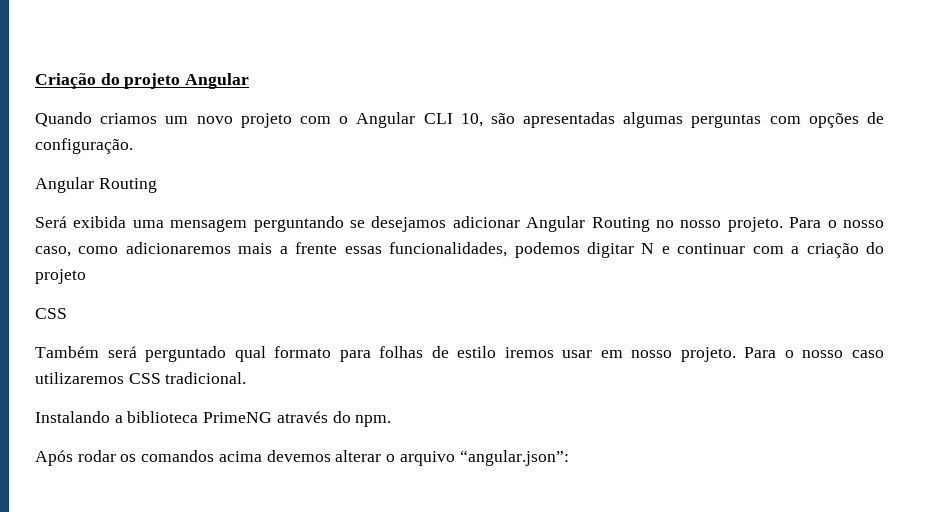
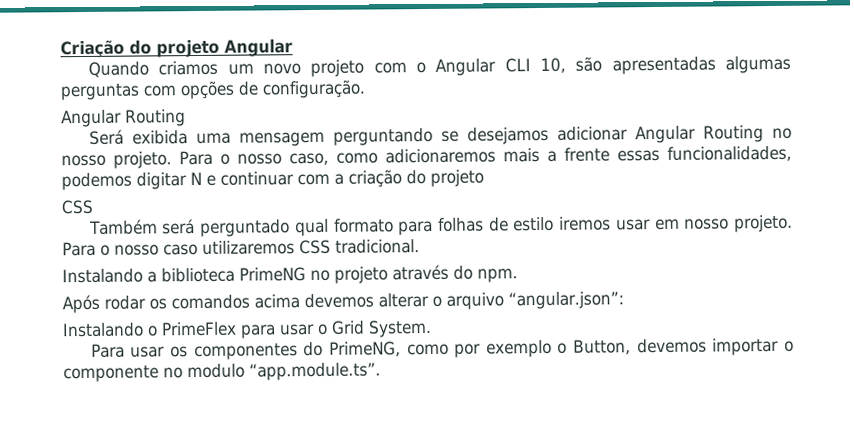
- Instalando a biblioteca PrimeNG através do npm.
+ Instalando a biblioteca PrimeNG no projeto através do npm.
+ Instalando o PrimeFlex para usar o Grid System.
+ Para usar os componentes do PrimeNG, como por exemplo o Button, devemos importar o componente no modulo “app.module.ts”.

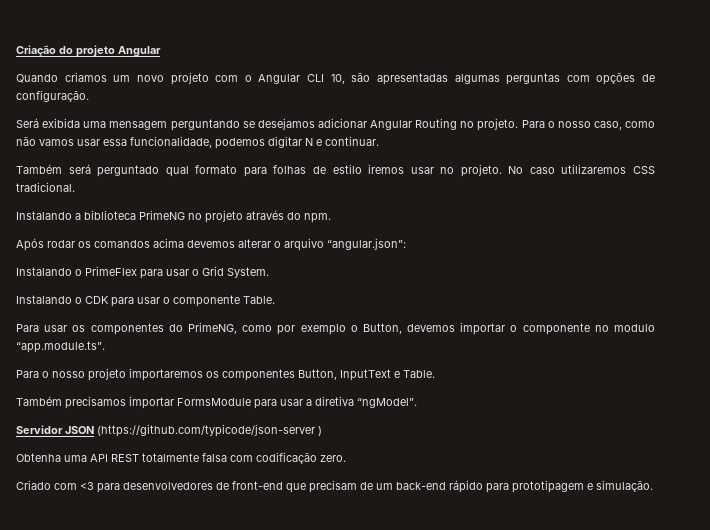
  Quando criamos um novo projeto com o Angular CLI 10, são apresentadas algumas perguntas com opções de configuração.
- Angular Routing
- Será exibida uma mensagem perguntando se desejamos adicionar Angular Routing no nosso projeto.
+ Será exibida uma mensagem perguntando se desejamos adicionar Angular Routing no projeto.
- Para o nosso caso, como adicionaremos mais a frente essas funcionalidades, podemos digitar N e continuar com a criação do projeto
- CSS
+ Para o nosso caso, como não vamos usar essa funcionalidade, podemos digitar N e continuar.
- Também será perguntado qual formato para folhas de estilo iremos usar em nosso projeto. Para o nosso caso utilizaremos CSS tradicional.
+ Também será perguntado qual formato para folhas de estilo iremos usar no projeto. No caso utilizaremos CSS tradicional.
+ Instalando o CDK para usar o componente Table.
+ Para o nosso projeto importaremos os componentes Button, InputText e Table.
+ Também precisamos importar FormsModule para usar a diretiva “ngModel”.
+ Servidor JSON (https://github.com/typicode/json-server )
+ Obtenha uma API REST totalmente falsa com codificação zero.
+ Criado com <3 para desenvolvedores de front-end que precisam de um back-end rápido para prototipagem e simulação.

